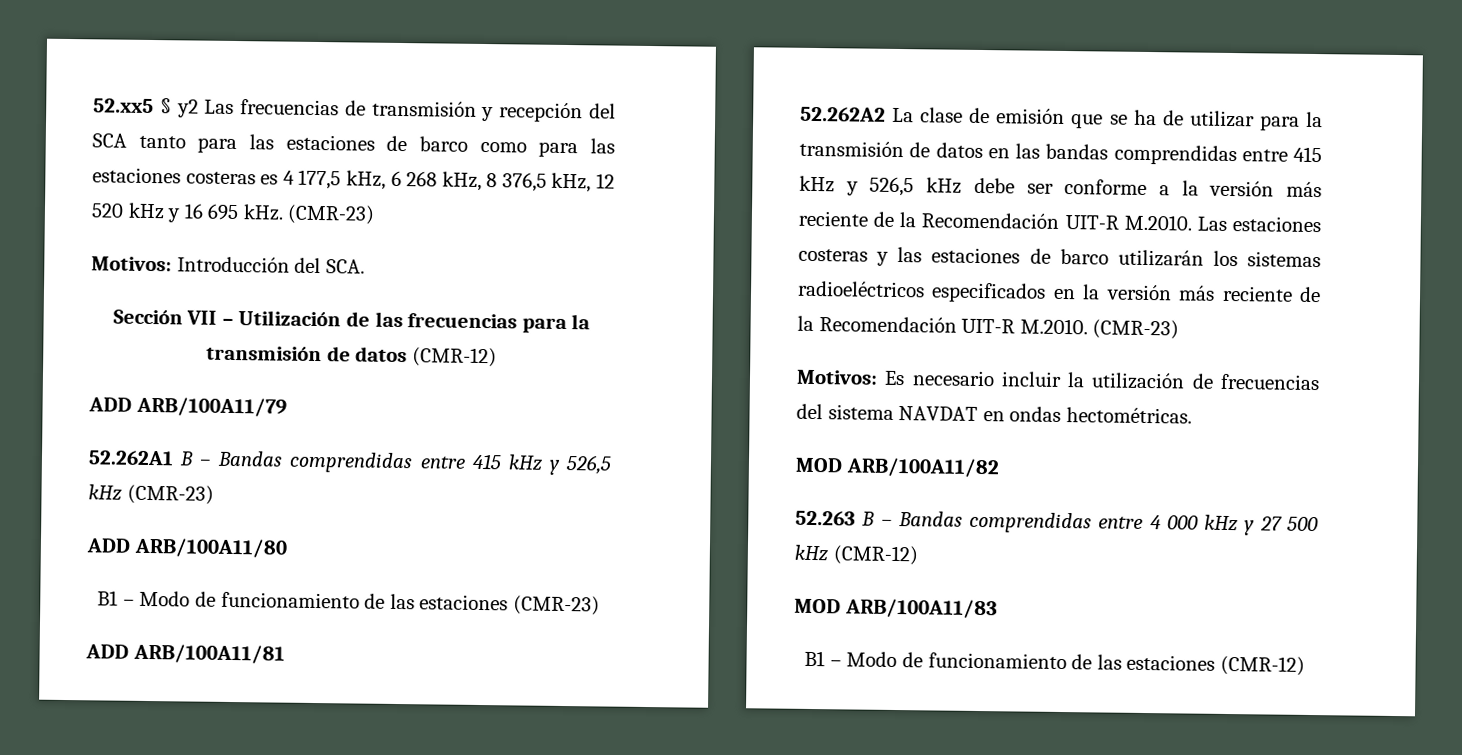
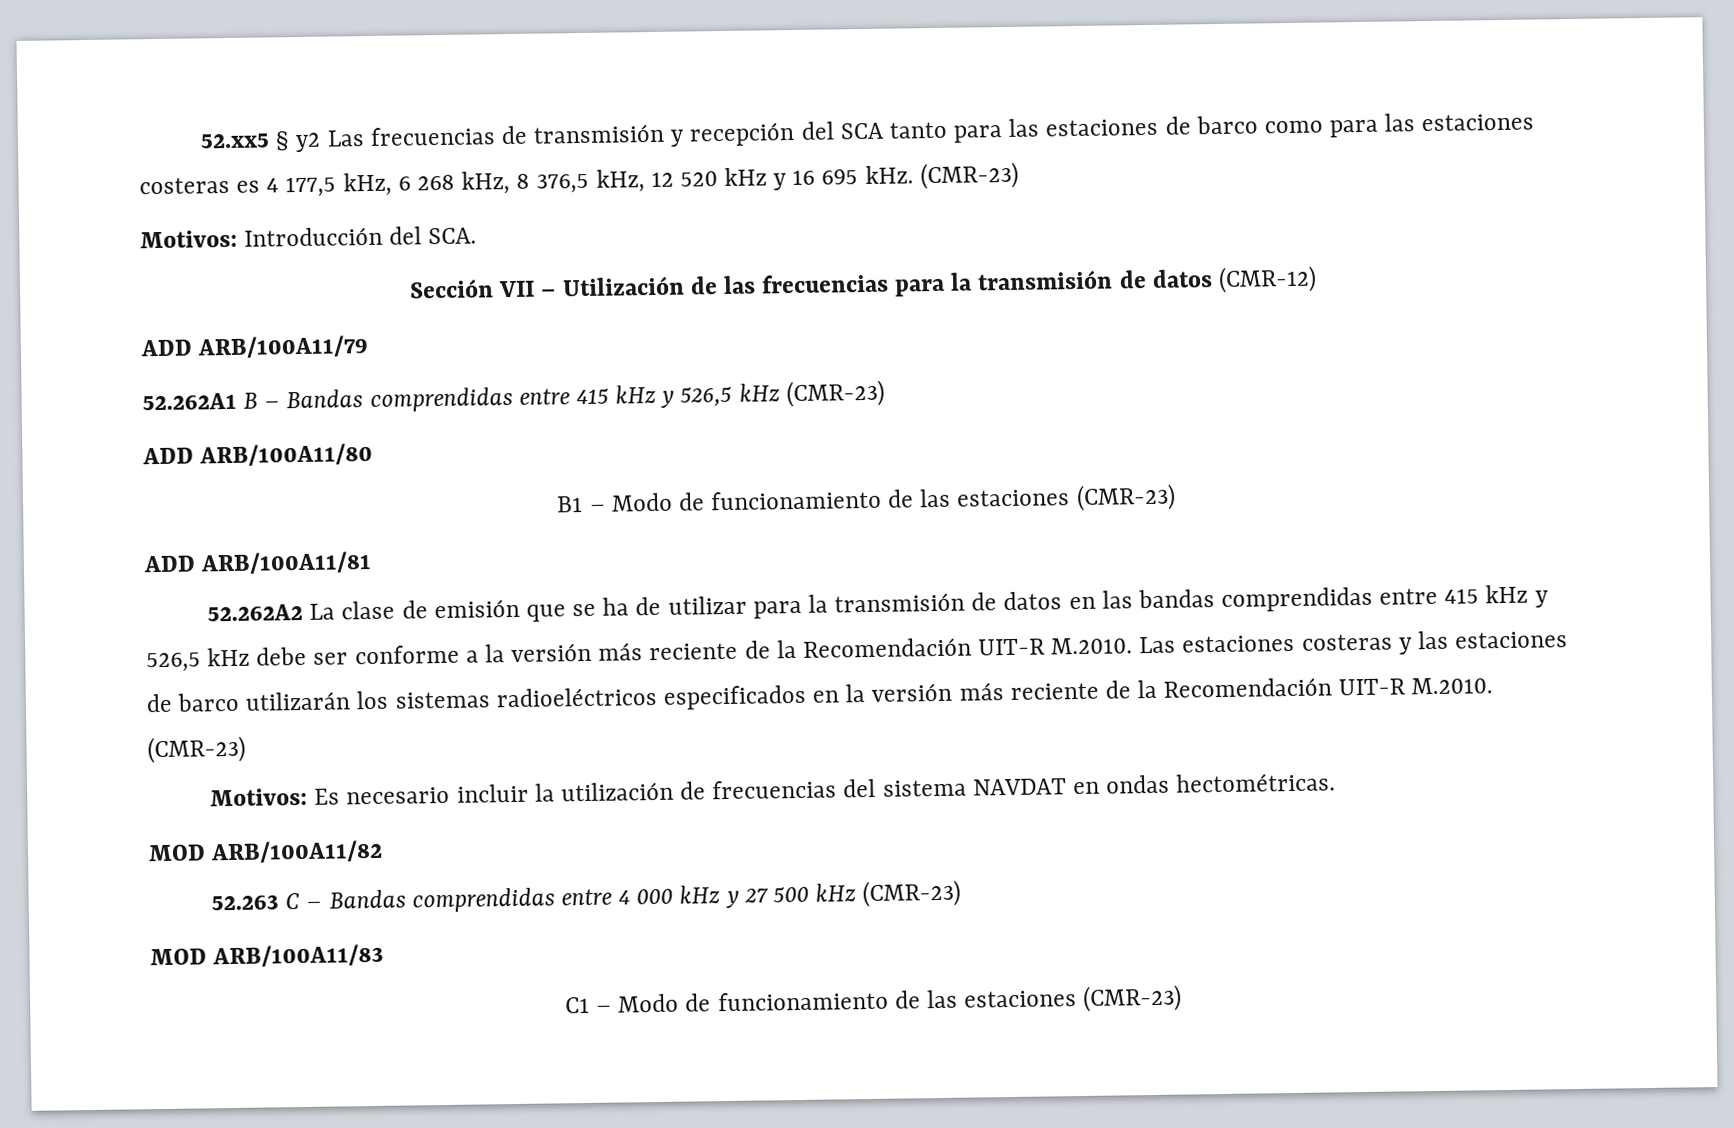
- 52.263 B – Bandas comprendidas entre 4 000 kHz y 27 500 kHz (CMR-12)
+ 52.263 C – Bandas comprendidas entre 4 000 kHz y 27 500 kHz (CMR-23)
- B1 – Modo de funcionamiento de las estaciones (CMR-12)
+ C1 – Modo de funcionamiento de las estaciones (CMR-23)

